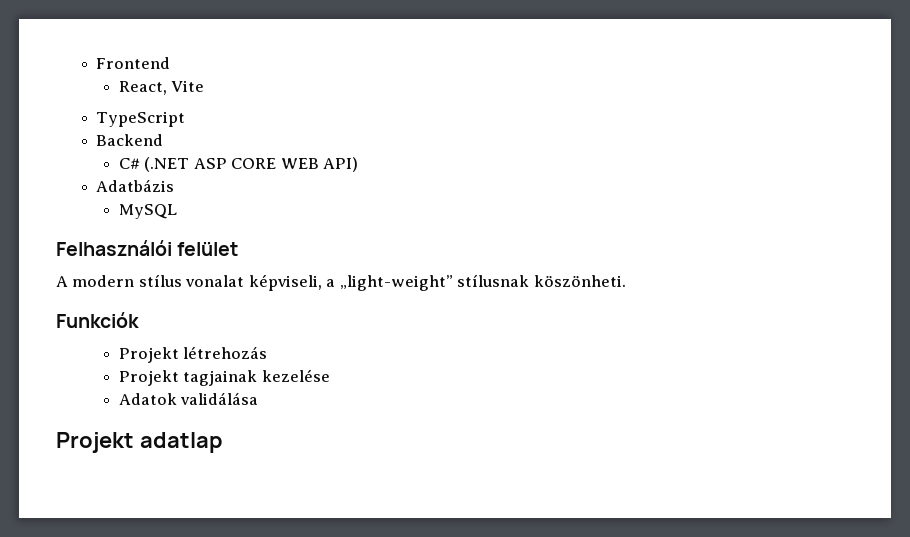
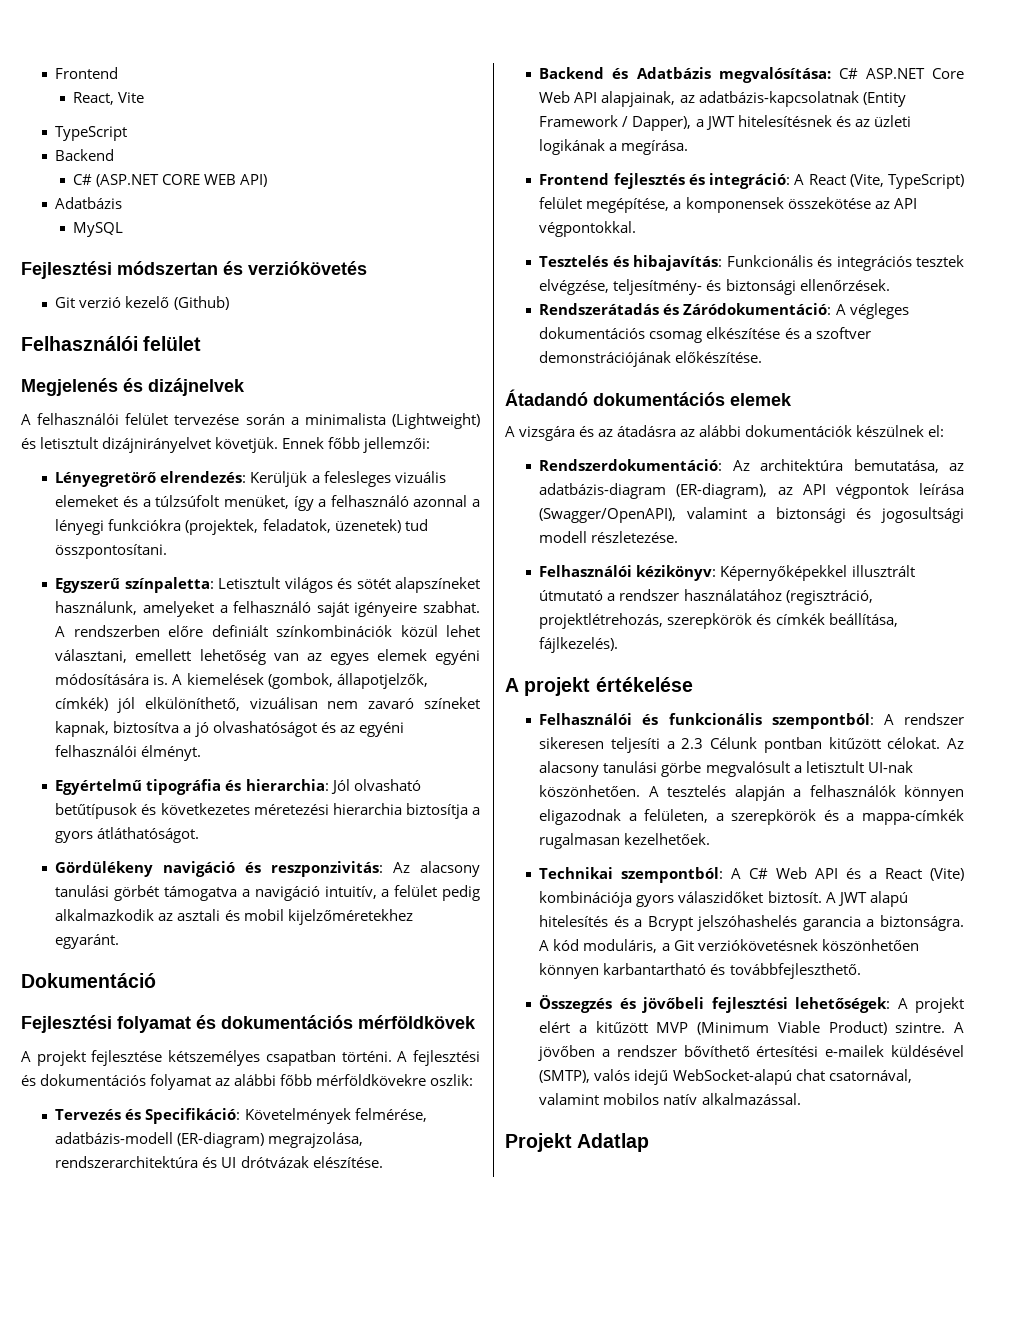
- C# (.NET ASP CORE WEB API)
+ C# (ASP.NET CORE WEB API)
+ Fejlesztési módszertan és verziókövetés
+ Git verzió kezelő (Github)
  Felhasználói felület
- A modern stílus vonalat képviseli, a „light-weight” stílusnak köszönheti.
- Funkciók
- Projekt létrehozás
- Projekt tagjainak kezelése
- Adatok validálása
- Projekt adatlap
+ Megjelenés és dizájnelvek
+ A felhasználói felület tervezése során a minimalista (Lightweight) és letisztult dizájnirányelvet követjük. Ennek főbb jellemzői:
+ Lényegretörő elrendezés: Kerüljük a felesleges vizuális elemeket és a túlzsúfolt menüket, így a felhasználó azonnal a lényegi funkciókra (projektek, feladatok, üzenetek) tud összpontosítani.
+ Egyszerű színpaletta: Letisztult világos és sötét alapszíneket használunk, amelyeket a felhasználó saját igényeire szabhat. A rendszerben előre definiált színkombinációk közül lehet választani, emellett lehetőség van az egyes elemek egyéni módosítására is. A kiemelések (gombok, állapotjelzők, címkék) jól elkülöníthető, vizuálisan nem zavaró színeket kapnak, biztosítva a jó olvashatóságot és az egyéni felhasználói élményt.
+ Egyértelmű tipográfia és hierarchia: Jól olvasható betűtípusok és következetes méretezési hierarchia biztosítja a gyors átláthatóságot.
+ Gördülékeny navigáció és reszponzivitás: Az alacsony tanulási görbét támogatva a navigáció intuitív, a felület pedig alkalmazkodik az asztali és mobil kijelzőméretekhez egyaránt.
+ Dokumentáció
+ Fejlesztési folyamat és dokumentációs mérföldkövek
+ A projekt fejlesztése kétszemélyes csapatban történi. A fejlesztési és dokumentációs folyamat az alábbi főbb mérföldkövekre oszlik:
+ Tervezés és Specifikáció: Követelmények felmérése, adatbázis-modell (ER-diagram) megrajzolása, rendszerarchitektúra és UI drótvázak elészítése.
+ Backend és Adatbázis megvalósítása: C# ASP.NET Core Web API alapjainak, az adatbázis-kapcsolatnak (Entity Framework / Dapper), a JWT hitelesítésnek és az üzleti logikának a megírása.
+ Frontend fejlesztés és integráció: A React (Vite, TypeScript) felület megépítése, a komponensek összekötése az API végpontokkal.
+ Tesztelés és hibajavítás: Funkcionális és integrációs tesztek elvégzése, teljesítmény- és biztonsági ellenőrzések.
+ Rendszerátadás és Záródokumentáció: A végleges dokumentációs csomag elkészítése és a szoftver demonstrációjának előkészítése.
+ Átadandó dokumentációs elemek
+ A vizsgára és az átadásra az alábbi dokumentációk készülnek el:
+ Rendszerdokumentáció: Az architektúra bemutatása, az adatbázis-diagram (ER-diagram), az API végpontok leírása (Swagger/OpenAPI), valamint a biztonsági és jogosultsági modell részletezése.
+ Felhasználói kézikönyv: Képernyőképekkel illusztrált útmutató a rendszer használatához (regisztráció, projektlétrehozás, szerepkörök és címkék beállítása, fájlkezelés).
+ A projekt értékelése
+ Felhasználói és funkcionális szempontból: A rendszer sikeresen teljesíti a 2.3 Célunk pontban kitűzött célokat. Az alacsony tanulási görbe megvalósult a letisztult UI-nak köszönhetően. A tesztelés alapján a felhasználók könnyen eligazodnak a felületen, a szerepkörök és a mappa-címkék rugalmasan kezelhetőek.
+ Technikai szempontból: A C# Web API és a React (Vite) kombinációja gyors válaszidőket biztosít. A JWT alapú hitelesítés és a Bcrypt jelszóhashelés garancia a biztonságra. A kód moduláris, a Git verziókövetésnek köszönhetően könnyen karbantartható és továbbfejleszthető.
+ Összegzés és jövőbeli fejlesztési lehetőségek: A projekt elért a kitűzött MVP (Minimum Viable Product) szintre. A jövőben a rendszer bővíthető értesítési e-mailek küldésével (SMTP), valós idejű WebSocket-alapú chat csatornával, valamint mobilos natív alkalmazással.
+ Projekt Adatlap

